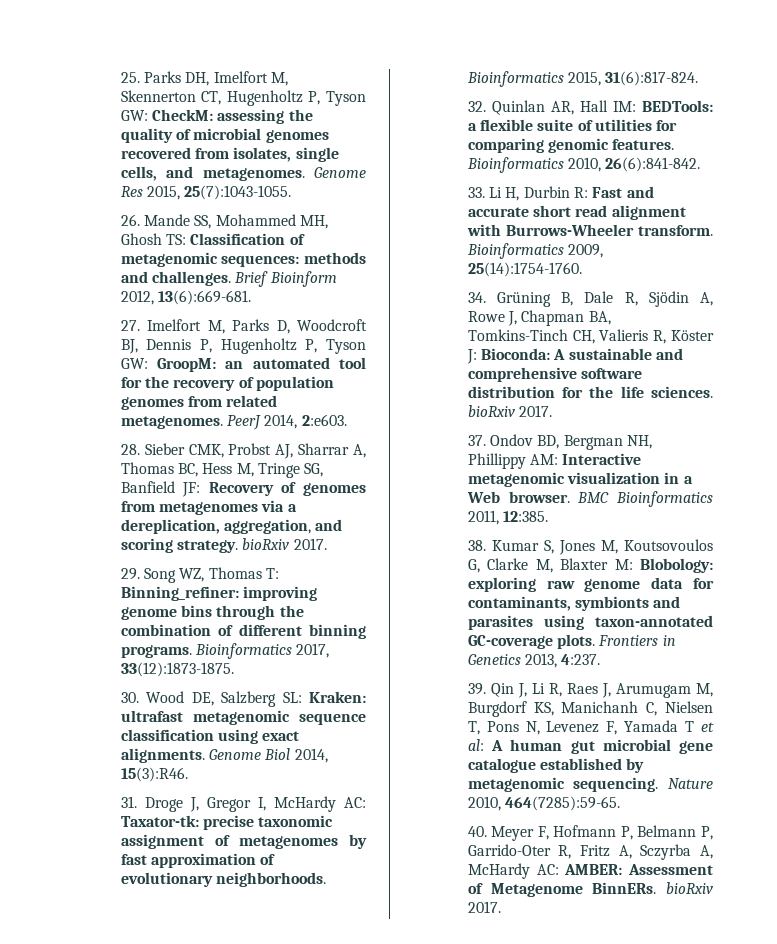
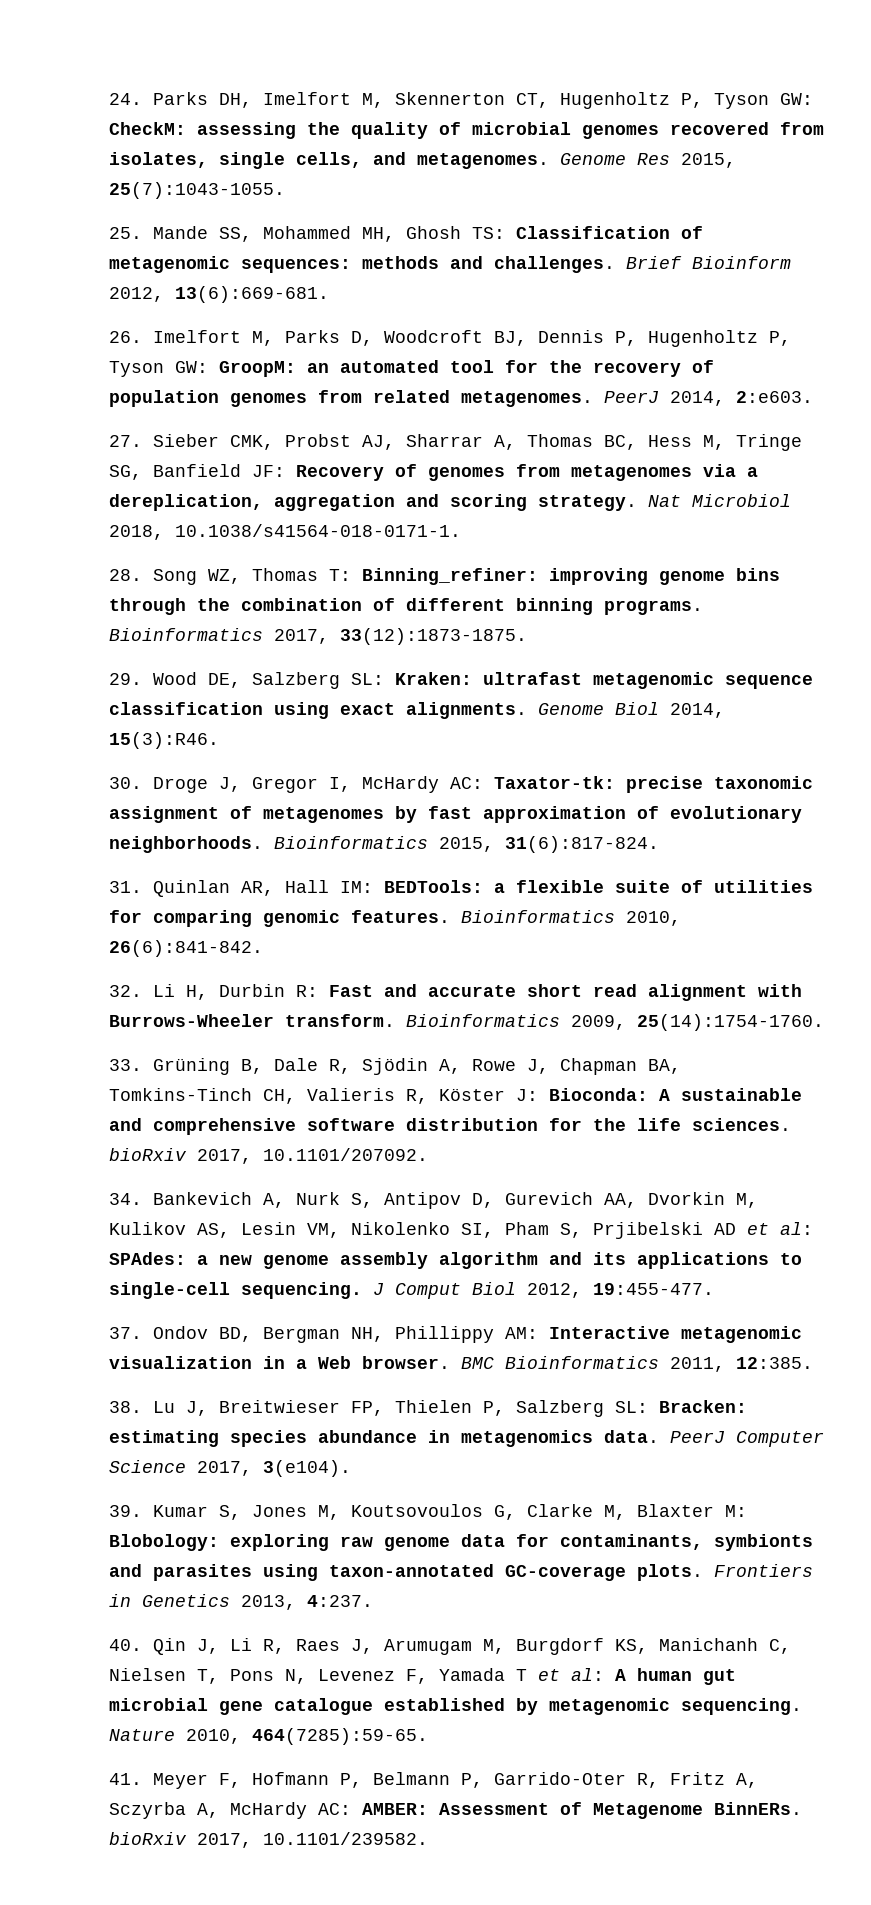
- 25. Parks DH, Imelfort M, Skennerton CT, Hugenholtz P, Tyson GW: CheckM: assessing the quality of microbial genomes recovered from isolates, single cells, and metagenomes.
+ 24. Parks DH, Imelfort M, Skennerton CT, Hugenholtz P, Tyson GW: CheckM: assessing the quality of microbial genomes recovered from isolates, single cells, and metagenomes.
- 26. Mande SS, Mohammed MH, Ghosh TS: Classification of metagenomic sequences: methods and challenges.
+ 25. Mande SS, Mohammed MH, Ghosh TS: Classification of metagenomic sequences: methods and challenges.
- 27. Imelfort M, Parks D, Woodcroft BJ, Dennis P, Hugenholtz P, Tyson GW: GroopM: an automated tool for the recovery of population genomes from related metagenomes.
+ 26. Imelfort M, Parks D, Woodcroft BJ, Dennis P, Hugenholtz P, Tyson GW: GroopM: an automated tool for the recovery of population genomes from related metagenomes.
- 28. Sieber CMK, Probst AJ, Sharrar A, Thomas BC, Hess M, Tringe SG, Banfield JF: Recovery of genomes from metagenomes via a dereplication, aggregation, and scoring strategy. bioRxiv 2017.
- 29. Song WZ, Thomas T: Binning_refiner: improving genome bins through the combination of different binning programs.
+ 27. Sieber CMK, Probst AJ, Sharrar A, Thomas BC, Hess M, Tringe SG, Banfield JF: Recovery of genomes from metagenomes via a dereplication, aggregation and scoring strategy. Nat Microbiol 2018, 10.1038/s41564-018-0171-1.
+ 28. Song WZ, Thomas T: Binning_refiner: improving genome bins through the combination of different binning programs.
- 30. Wood DE, Salzberg SL: Kraken: ultrafast metagenomic sequence classification using exact alignments.
+ 29. Wood DE, Salzberg SL: Kraken: ultrafast metagenomic sequence classification using exact alignments.
- 31. Droge J, Gregor I, McHardy AC: Taxator-tk: precise taxonomic assignment of metagenomes by fast approximation of evolutionary neighborhoods.
+ 30. Droge J, Gregor I, McHardy AC: Taxator-tk: precise taxonomic assignment of metagenomes by fast approximation of evolutionary neighborhoods.
- 32. Quinlan AR, Hall IM: BEDTools: a flexible suite of utilities for comparing genomic features.
+ 31. Quinlan AR, Hall IM: BEDTools: a flexible suite of utilities for comparing genomic features.
- 33. Li H, Durbin R: Fast and accurate short read alignment with Burrows-Wheeler transform.
+ 32. Li H, Durbin R: Fast and accurate short read alignment with Burrows-Wheeler transform.
- 34. Grüning B, Dale R, Sjödin A, Rowe J, Chapman BA, Tomkins-Tinch CH, Valieris R, Köster J: Bioconda: A sustainable and comprehensive software distribution for the life sciences. bioRxiv 2017.
+ 33. Grüning B, Dale R, Sjödin A, Rowe J, Chapman BA, Tomkins-Tinch CH, Valieris R, Köster J: Bioconda: A sustainable and comprehensive software distribution for the life sciences. bioRxiv 2017, 10.1101/207092.
+ 34. Bankevich A, Nurk S, Antipov D, Gurevich AA, Dvorkin M, Kulikov AS, Lesin VM, Nikolenko SI, Pham S, Prjibelski AD et al: SPAdes: a new genome assembly algorithm and its applications to single-cell sequencing. J Comput Biol 2012, 19:455-477.
- 38. Kumar S, Jones M, Koutsovoulos G, Clarke M, Blaxter M: Blobology: exploring raw genome data for contaminants, symbionts and parasites using taxon-annotated GC-coverage plots.
+ 38. Lu J, Breitwieser FP, Thielen P, Salzberg SL: Bracken: estimating species abundance in metagenomics data. PeerJ Computer Science 2017, 3(e104).
+ 39. Kumar S, Jones M, Koutsovoulos G, Clarke M, Blaxter M: Blobology: exploring raw genome data for contaminants, symbionts and parasites using taxon-annotated GC-coverage plots.
- 39. Qin J, Li R, Raes J, Arumugam M, Burgdorf KS, Manichanh C, Nielsen T, Pons N, Levenez F, Yamada T et al: A human gut microbial gene catalogue established by metagenomic sequencing.
+ 40. Qin J, Li R, Raes J, Arumugam M, Burgdorf KS, Manichanh C, Nielsen T, Pons N, Levenez F, Yamada T et al: A human gut microbial gene catalogue established by metagenomic sequencing.
- 40. Meyer F, Hofmann P, Belmann P, Garrido-Oter R, Fritz A, Sczyrba A, McHardy AC: AMBER: Assessment of Metagenome BinnERs. bioRxiv 2017.
+ 41. Meyer F, Hofmann P, Belmann P, Garrido-Oter R, Fritz A, Sczyrba A, McHardy AC: AMBER: Assessment of Metagenome BinnERs. bioRxiv 2017, 10.1101/239582.

